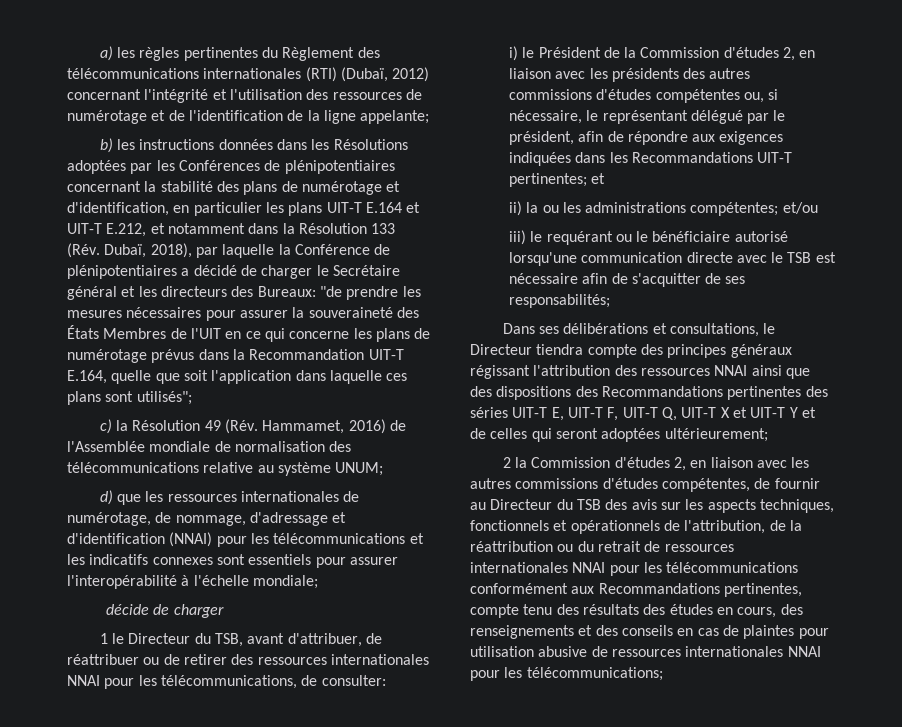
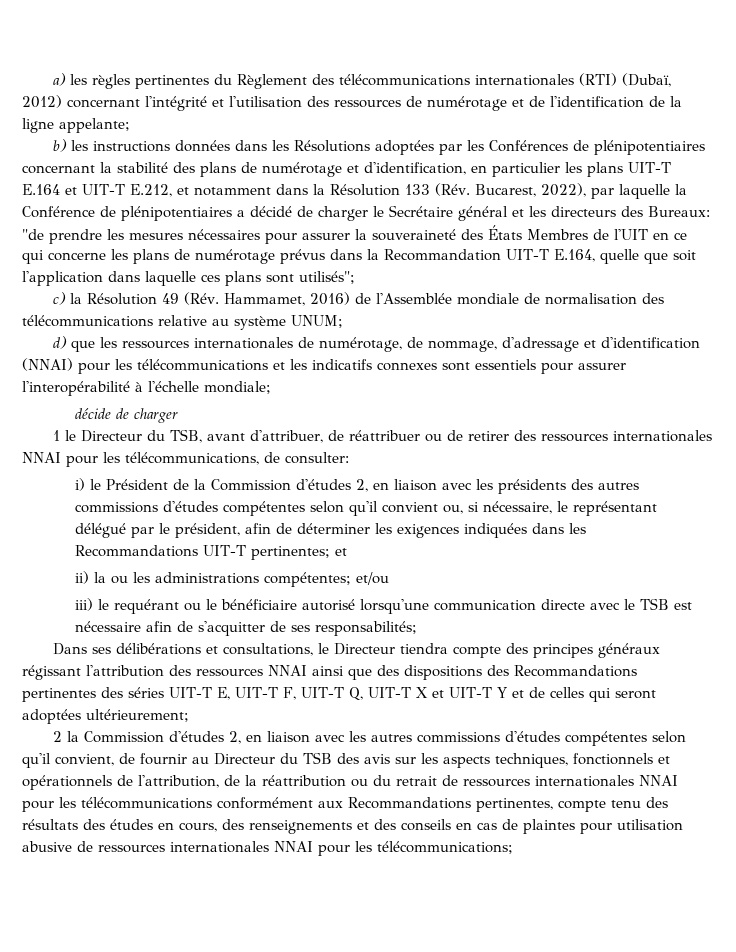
- b) les instructions données dans les Résolutions adoptées par les Conférences de plénipotentiaires concernant la stabilité des plans de numérotage et d'identification, en particulier les plans UIT-T E.164 et UIT-T E.212, et notamment dans la Résolution 133 (Rév. Dubaï, 2018), par laquelle la Conférence de plénipotentiaires a décidé de charger le Secrétaire général et les directeurs des Bureaux:
+ b) les instructions données dans les Résolutions adoptées par les Conférences de plénipotentiaires concernant la stabilité des plans de numérotage et d'identification, en particulier les plans UIT-T E.164 et UIT-T E.212, et notamment dans la Résolution 133 (Rév. Bucarest, 2022), par laquelle la Conférence de plénipotentiaires a décidé de charger le Secrétaire général et les directeurs des Bureaux:
- i) le Président de la Commission d'études 2, en liaison avec les présidents des autres commissions d'études compétentes ou, si nécessaire, le représentant délégué par le président, afin de répondre aux exigences indiquées dans les Recommandations UIT-T pertinentes; et
+ i) le Président de la Commission d'études 2, en liaison avec les présidents des autres commissions d'études compétentes selon qu'il convient ou, si nécessaire, le représentant délégué par le président, afin de déterminer les exigences indiquées dans les Recommandations UIT-T pertinentes; et
- 2 la Commission d'études 2, en liaison avec les autres commissions d'études compétentes, de fournir au Directeur du TSB des avis sur les aspects techniques, fonctionnels et opérationnels de l'attribution, de la réattribution ou du retrait de ressources internationales NNAI pour les télécommunications conformément aux Recommandations pertinentes, compte tenu des résultats des études en cours, des renseignements et des conseils en cas de plaintes pour utilisation abusive de ressources internationales NNAI pour les télécommunications;
+ 2 la Commission d'études 2, en liaison avec les autres commissions d'études compétentes selon qu'il convient, de fournir au Directeur du TSB des avis sur les aspects techniques, fonctionnels et opérationnels de l'attribution, de la réattribution ou du retrait de ressources internationales NNAI pour les télécommunications conformément aux Recommandations pertinentes, compte tenu des résultats des études en cours, des renseignements et des conseils en cas de plaintes pour utilisation abusive de ressources internationales NNAI pour les télécommunications;

